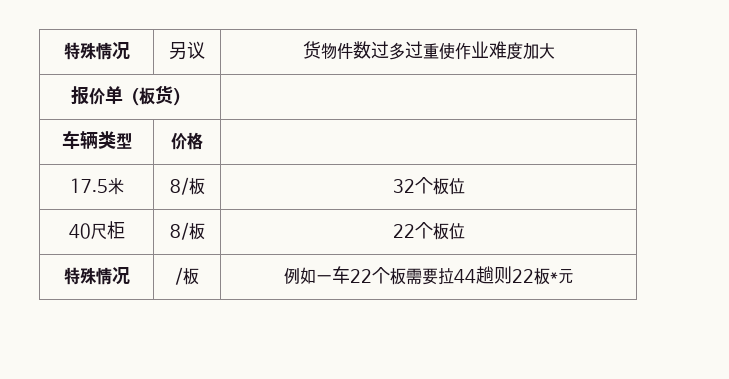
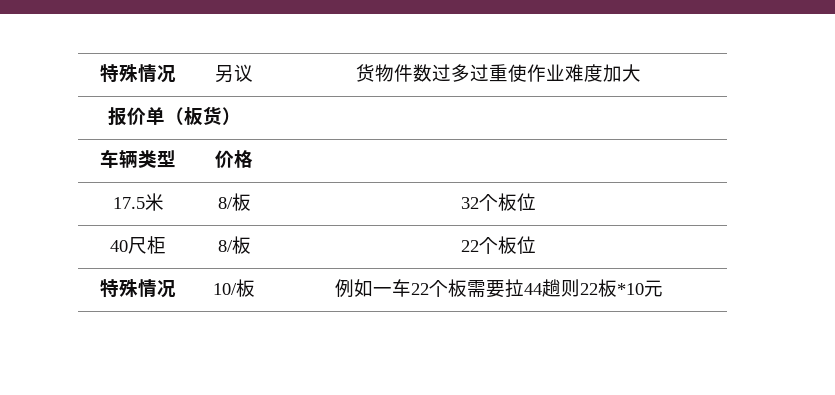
- 特殊情况 | /板 | 例如一车22个板需要拉44趟则22板*元
+ 特殊情况 | 10/板 | 例如一车22个板需要拉44趟则22板*10元

